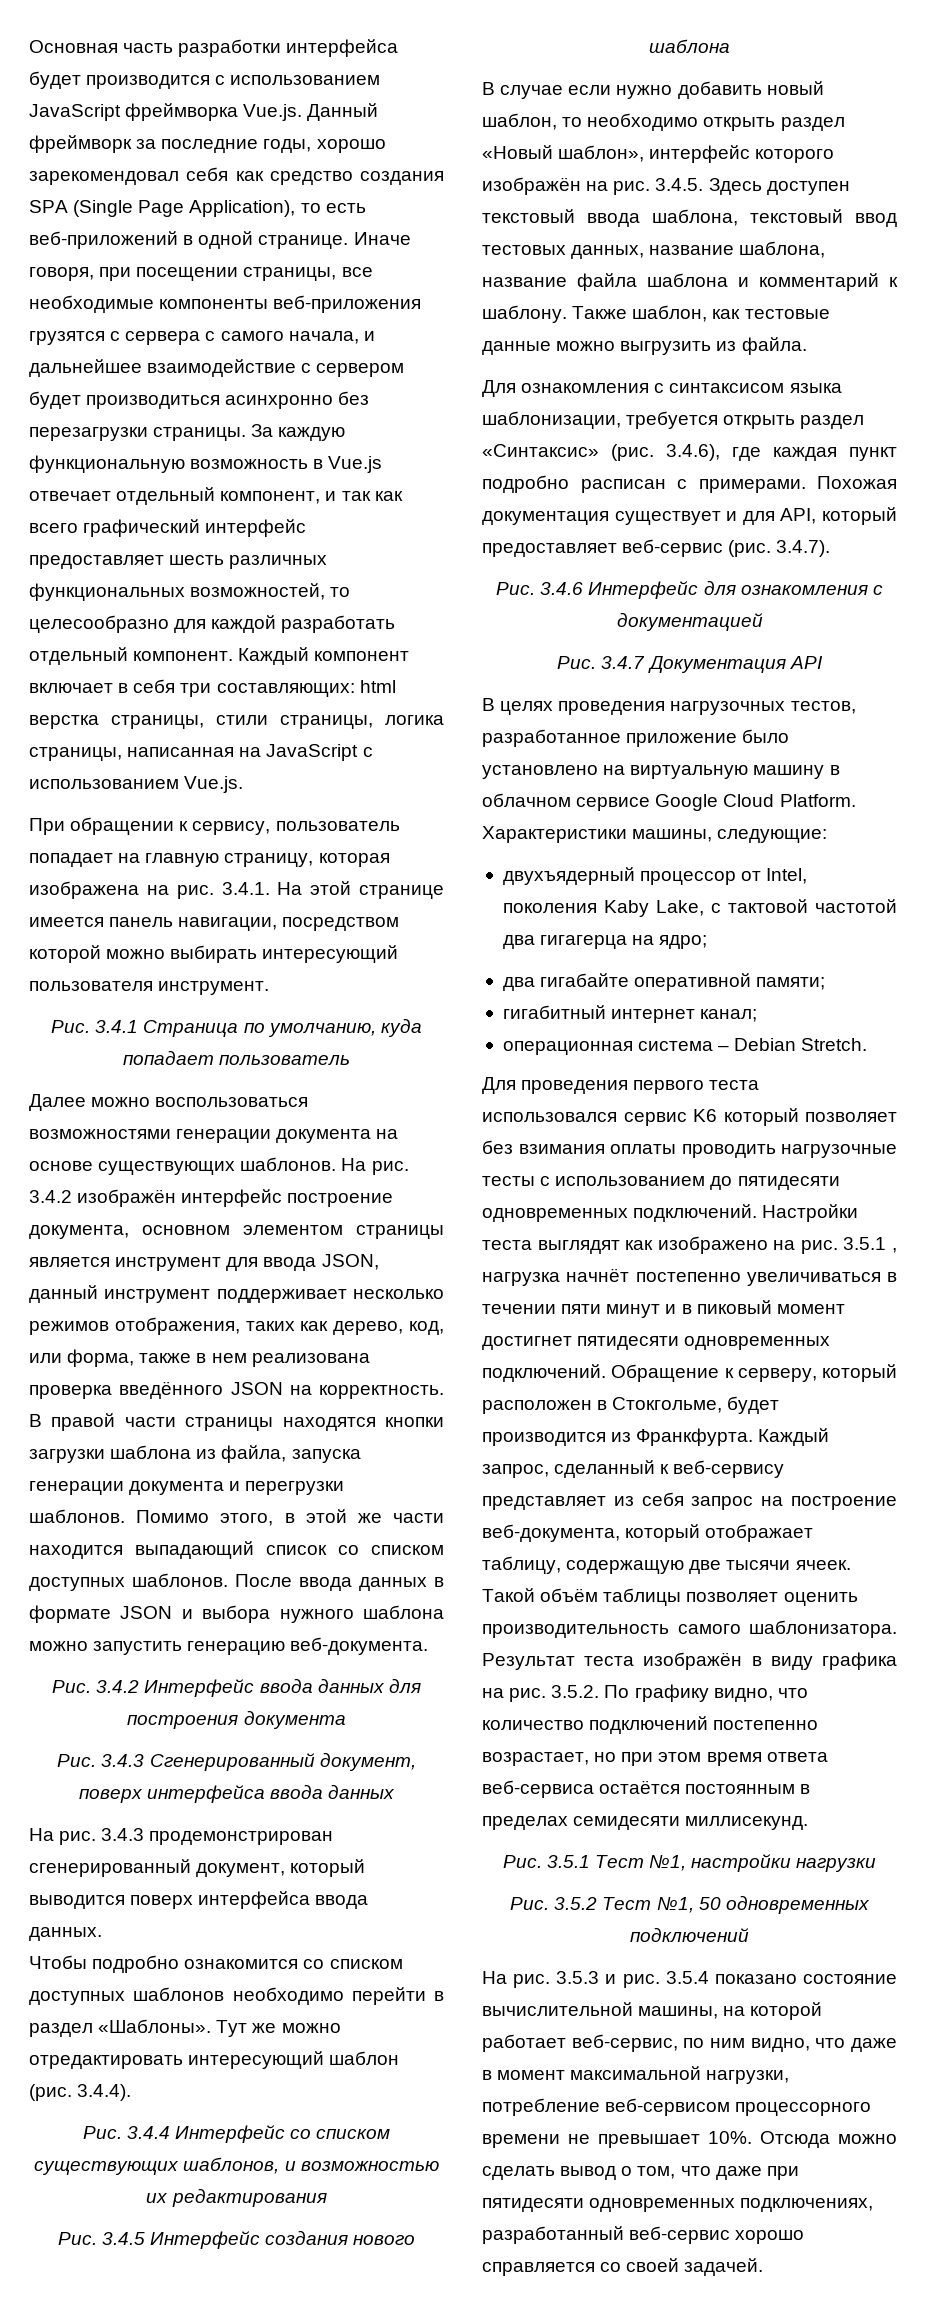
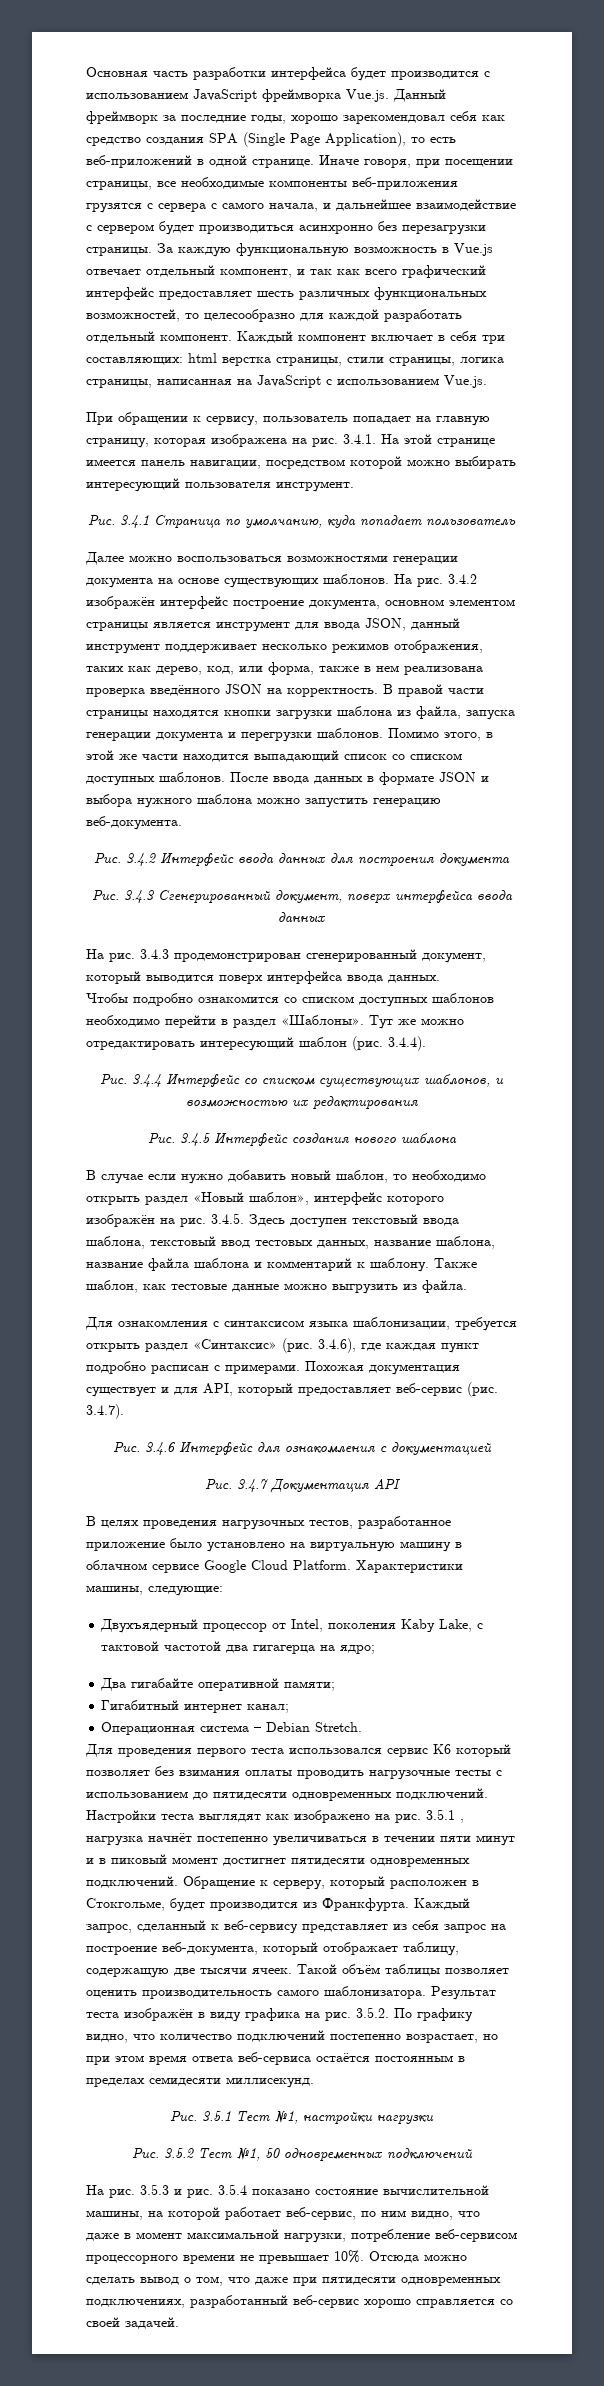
- двухъядерный процессор от Intel, поколения Kaby Lake, с тактовой частотой два гигагерца на ядро;
+ Двухъядерный процессор от Intel, поколения Kaby Lake, с тактовой частотой два гигагерца на ядро;
- два гигабайте оперативной памяти;
+ Два гигабайте оперативной памяти;
- гигабитный интернет канал;
+ Гигабитный интернет канал;
- операционная система – Debian Stretch.
+ Операционная система – Debian Stretch.

